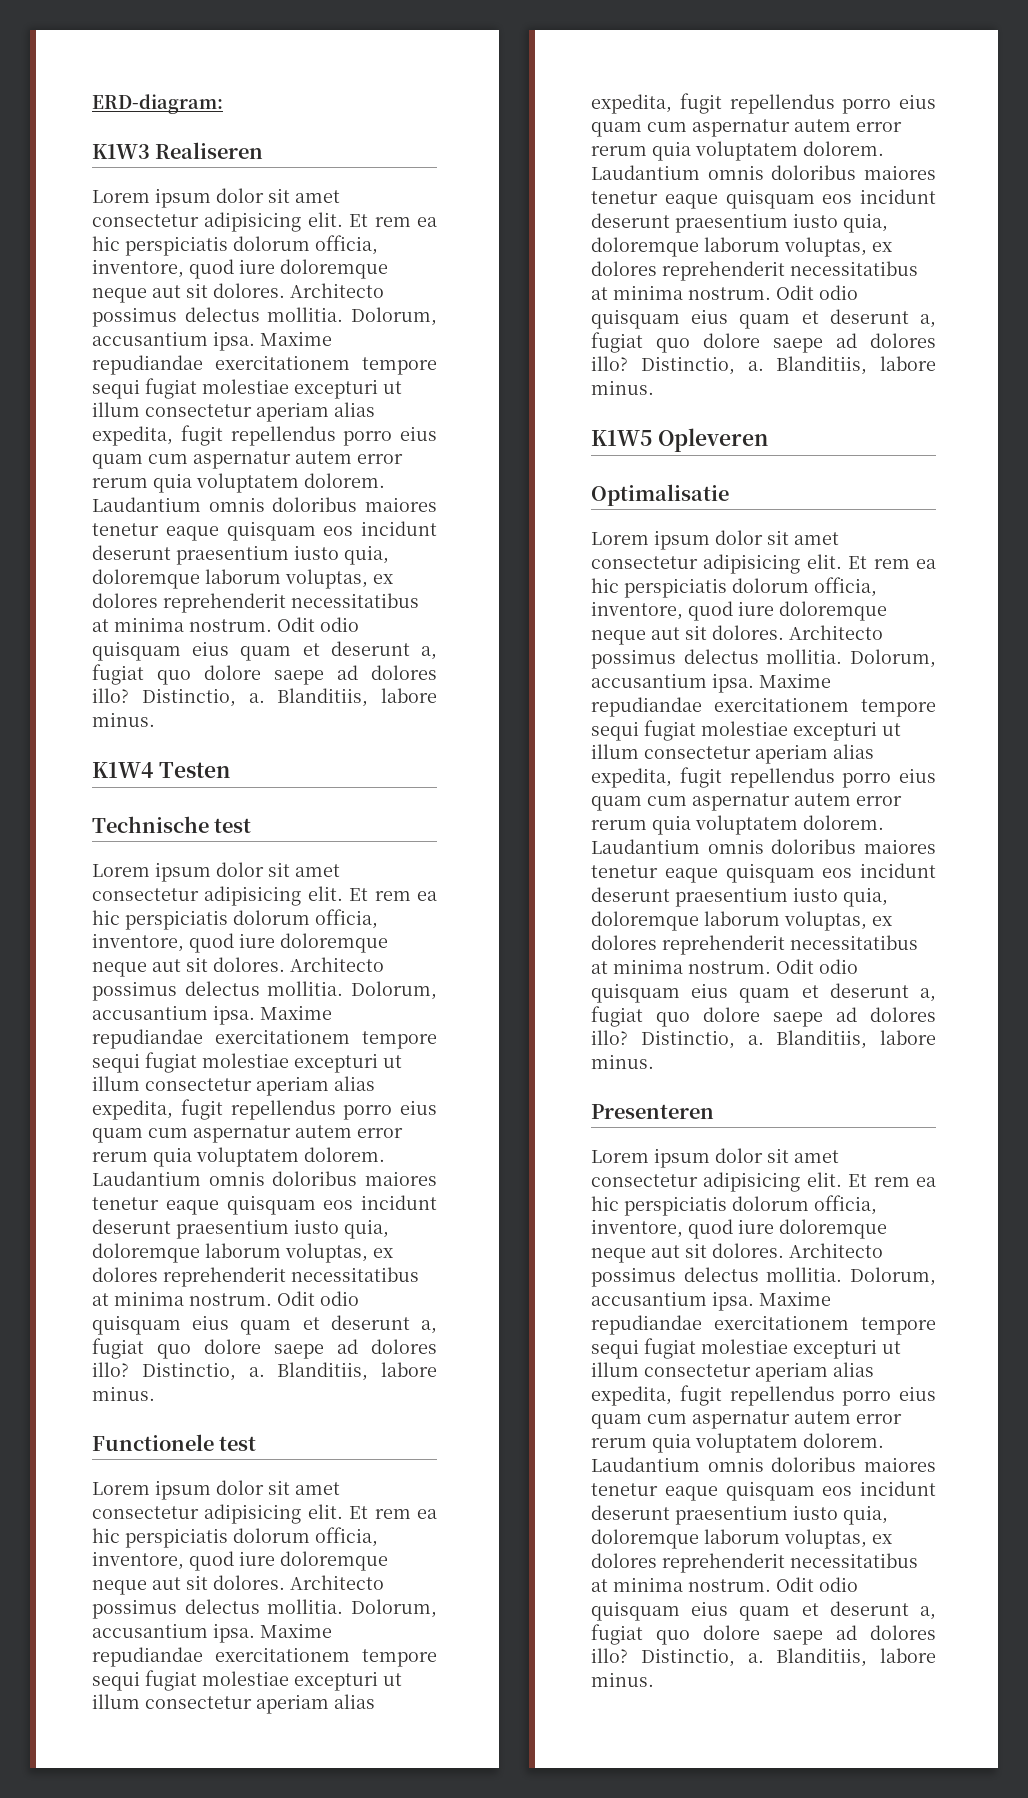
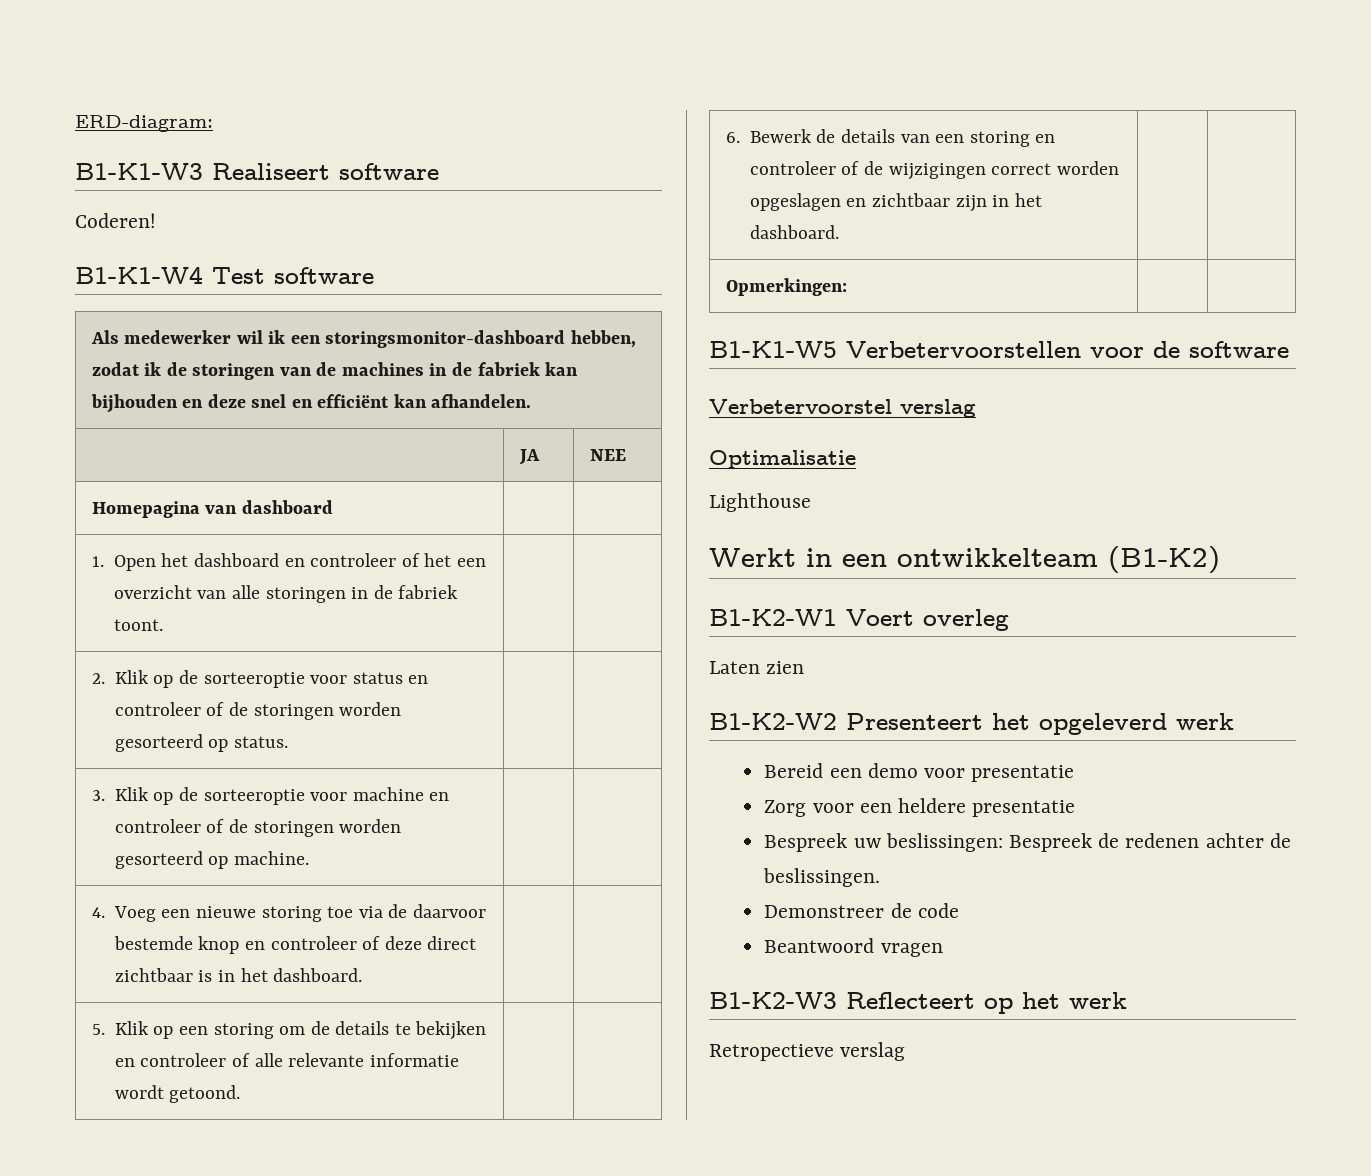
- K1W3 Realiseren
- Lorem ipsum dolor sit amet consectetur adipisicing elit. Et rem ea hic perspiciatis dolorum officia, inventore, quod iure doloremque neque aut sit dolores. Architecto possimus delectus mollitia. Dolorum, accusantium ipsa. Maxime repudiandae exercitationem tempore sequi fugiat molestiae excepturi ut illum consectetur aperiam alias expedita, fugit repellendus porro eius quam cum aspernatur autem error rerum quia voluptatem dolorem. Laudantium omnis doloribus maiores tenetur eaque quisquam eos incidunt deserunt praesentium iusto quia, doloremque laborum voluptas, ex dolores reprehenderit necessitatibus at minima nostrum. Odit odio quisquam eius quam et deserunt a, fugiat quo dolore saepe ad dolores illo? Distinctio, a. Blanditiis, labore minus.
- K1W4 Testen
- Technische test
- Lorem ipsum dolor sit amet consectetur adipisicing elit. Et rem ea hic perspiciatis dolorum officia, inventore, quod iure doloremque neque aut sit dolores. Architecto possimus delectus mollitia. Dolorum, accusantium ipsa. Maxime repudiandae exercitationem tempore sequi fugiat molestiae excepturi ut illum consectetur aperiam alias expedita, fugit repellendus porro eius quam cum aspernatur autem error rerum quia voluptatem dolorem. Laudantium omnis doloribus maiores tenetur eaque quisquam eos incidunt deserunt praesentium iusto quia, doloremque laborum voluptas, ex dolores reprehenderit necessitatibus at minima nostrum. Odit odio quisquam eius quam et deserunt a, fugiat quo dolore saepe ad dolores illo? Distinctio, a. Blanditiis, labore minus.
- Functionele test
- Lorem ipsum dolor sit amet consectetur adipisicing elit. Et rem ea hic perspiciatis dolorum officia, inventore, quod iure doloremque neque aut sit dolores. Architecto possimus delectus mollitia. Dolorum, accusantium ipsa. Maxime repudiandae exercitationem tempore sequi fugiat molestiae excepturi ut illum consectetur aperiam alias expedita, fugit repellendus porro eius quam cum aspernatur autem error rerum quia voluptatem dolorem. Laudantium omnis doloribus maiores tenetur eaque quisquam eos incidunt deserunt praesentium iusto quia, doloremque laborum voluptas, ex dolores reprehenderit necessitatibus at minima nostrum. Odit odio quisquam eius quam et deserunt a, fugiat quo dolore saepe ad dolores illo? Distinctio, a. Blanditiis, labore minus.
- K1W5 Opleveren
+ B1-K1-W3 Realiseert software
+ Coderen!
+ B1-K1-W4 Test software
+ Als medewerker wil ik een storingsmonitor-dashboard hebben, zodat ik de storingen van de machines in de fabriek kan bijhouden en deze snel en efficiënt kan afhandelen.
+ | JA | NEE
+ Homepagina van dashboard | |
+ 1. Open het dashboard en controleer of het een overzicht van alle storingen in de fabriek toont. | |
+ 2. Klik op de sorteeroptie voor status en controleer of de storingen worden gesorteerd op status. | |
+ 3. Klik op de sorteeroptie voor machine en controleer of de storingen worden gesorteerd op machine. | |
+ 4. Voeg een nieuwe storing toe via de daarvoor bestemde knop en controleer of deze direct zichtbaar is in het dashboard. | |
+ 5. Klik op een storing om de details te bekijken en controleer of alle relevante informatie wordt getoond. | |
+ 6. Bewerk de details van een storing en controleer of de wijzigingen correct worden opgeslagen en zichtbaar zijn in het dashboard. | |
+ Opmerkingen: | |
+ B1-K1-W5 Verbetervoorstellen voor de software
+ Verbetervoorstel verslag
  Optimalisatie
- Lorem ipsum dolor sit amet consectetur adipisicing elit. Et rem ea hic perspiciatis dolorum officia, inventore, quod iure doloremque neque aut sit dolores. Architecto possimus delectus mollitia. Dolorum, accusantium ipsa. Maxime repudiandae exercitationem tempore sequi fugiat molestiae excepturi ut illum consectetur aperiam alias expedita, fugit repellendus porro eius quam cum aspernatur autem error rerum quia voluptatem dolorem. Laudantium omnis doloribus maiores tenetur eaque quisquam eos incidunt deserunt praesentium iusto quia, doloremque laborum voluptas, ex dolores reprehenderit necessitatibus at minima nostrum. Odit odio quisquam eius quam et deserunt a, fugiat quo dolore saepe ad dolores illo? Distinctio, a. Blanditiis, labore minus.
- Presenteren
- Lorem ipsum dolor sit amet consectetur adipisicing elit. Et rem ea hic perspiciatis dolorum officia, inventore, quod iure doloremque neque aut sit dolores. Architecto possimus delectus mollitia. Dolorum, accusantium ipsa. Maxime repudiandae exercitationem tempore sequi fugiat molestiae excepturi ut illum consectetur aperiam alias expedita, fugit repellendus porro eius quam cum aspernatur autem error rerum quia voluptatem dolorem. Laudantium omnis doloribus maiores tenetur eaque quisquam eos incidunt deserunt praesentium iusto quia, doloremque laborum voluptas, ex dolores reprehenderit necessitatibus at minima nostrum. Odit odio quisquam eius quam et deserunt a, fugiat quo dolore saepe ad dolores illo? Distinctio, a. Blanditiis, labore minus.
+ Lighthouse
+ Werkt in een ontwikkelteam (B1-K2)
+ B1-K2-W1 Voert overleg
+ Laten zien
+ B1-K2-W2 Presenteert het opgeleverd werk
+ Bereid een demo voor presentatie
+ Zorg voor een heldere presentatie
+ Bespreek uw beslissingen: Bespreek de redenen achter de beslissingen.
+ Demonstreer de code
+ Beantwoord vragen
+ B1-K2-W3 Reflecteert op het werk
+ Retropectieve verslag

